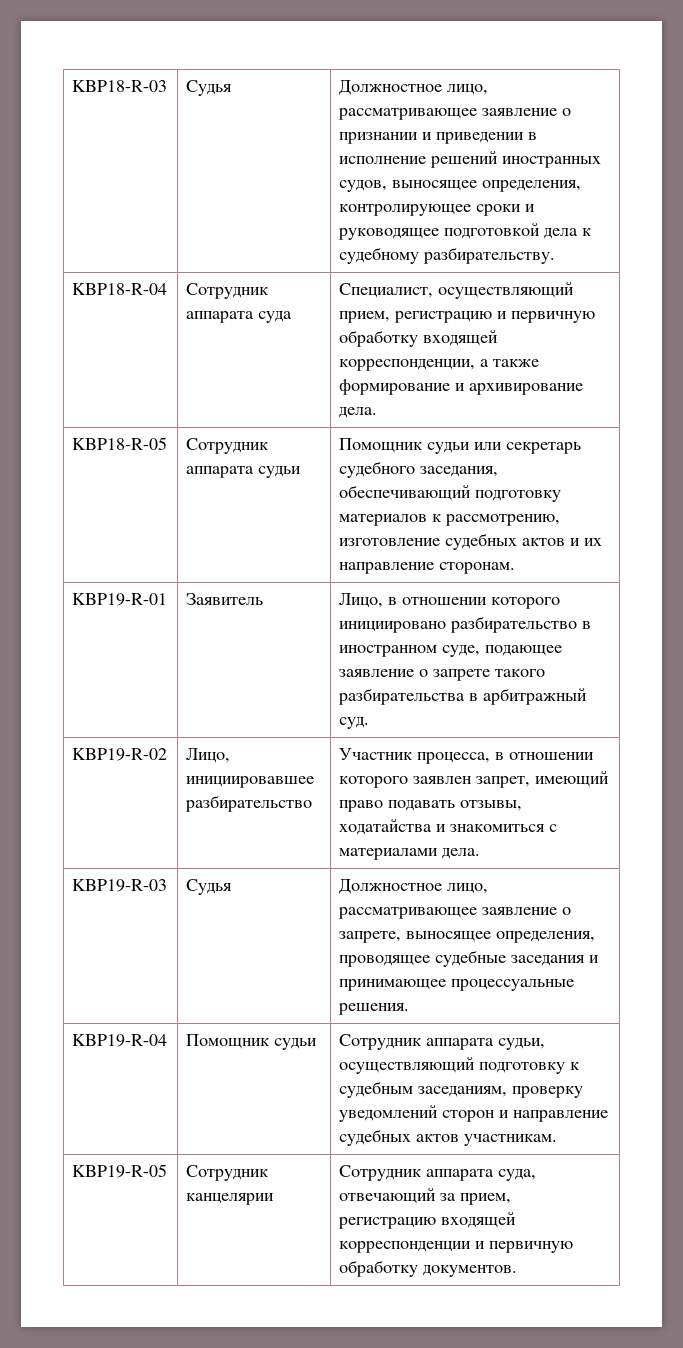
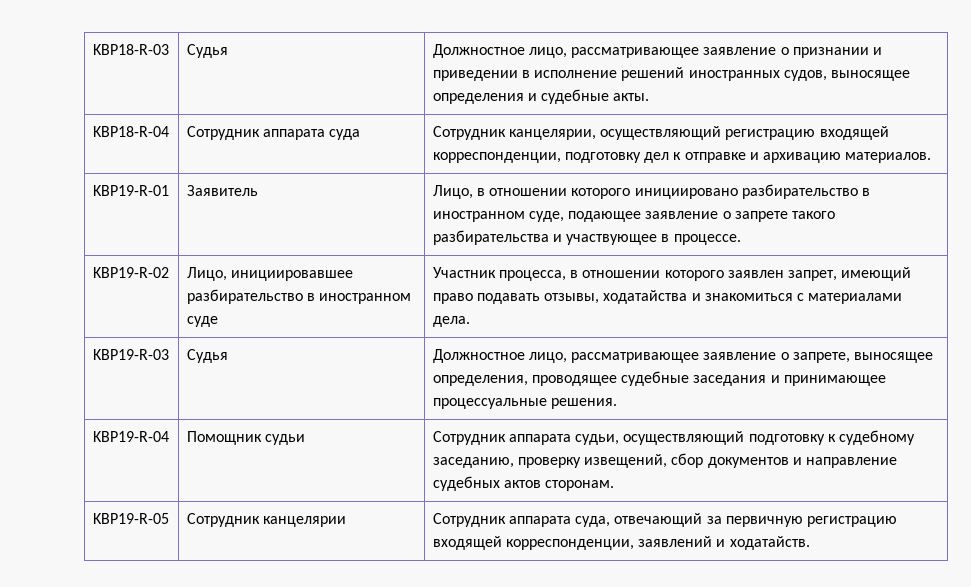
- KBP18-R-03 | Судья | Должностное лицо, рассматривающее заявление о признании и приведении в исполнение решений иностранных судов, выносящее определения, контролирующее сроки и руководящее подготовкой дела к судебному разбирательству.
- KBP18-R-04 | Сотрудник аппарата суда | Специалист, осуществляющий прием, регистрацию и первичную обработку входящей корреспонденции, а также формирование и архивирование дела.
- KBP18-R-05 | Сотрудник аппарата судьи | Помощник судьи или секретарь судебного заседания, обеспечивающий подготовку материалов к рассмотрению, изготовление судебных актов и их направление сторонам.
+ KBP18-R-03 | Судья | Должностное лицо, рассматривающее заявление о признании и приведении в исполнение решений иностранных судов, выносящее определения и судебные акты.
+ KBP18-R-04 | Сотрудник аппарата суда | Сотрудник канцелярии, осуществляющий регистрацию входящей корреспонденции, подготовку дел к отправке и архивацию материалов.
- KBP19-R-01 | Заявитель | Лицо, в отношении которого инициировано разбирательство в иностранном суде, подающее заявление о запрете такого разбирательства в арбитражный суд.
+ KBP19-R-01 | Заявитель | Лицо, в отношении которого инициировано разбирательство в иностранном суде, подающее заявление о запрете такого разбирательства и участвующее в процессе.
- KBP19-R-02 | Лицо, инициировавшее разбирательство | Участник процесса, в отношении которого заявлен запрет, имеющий право подавать отзывы, ходатайства и знакомиться с материалами дела.
+ KBP19-R-02 | Лицо, инициировавшее разбирательство в иностранном суде | Участник процесса, в отношении которого заявлен запрет, имеющий право подавать отзывы, ходатайства и знакомиться с материалами дела.
- KBP19-R-04 | Помощник судьи | Сотрудник аппарата судьи, осуществляющий подготовку к судебным заседаниям, проверку уведомлений сторон и направление судебных актов участникам.
+ KBP19-R-04 | Помощник судьи | Сотрудник аппарата судьи, осуществляющий подготовку к судебному заседанию, проверку извещений, сбор документов и направление судебных актов сторонам.
- KBP19-R-05 | Сотрудник канцелярии | Сотрудник аппарата суда, отвечающий за прием, регистрацию входящей корреспонденции и первичную обработку документов.
+ KBP19-R-05 | Сотрудник канцелярии | Сотрудник аппарата суда, отвечающий за первичную регистрацию входящей корреспонденции, заявлений и ходатайств.

